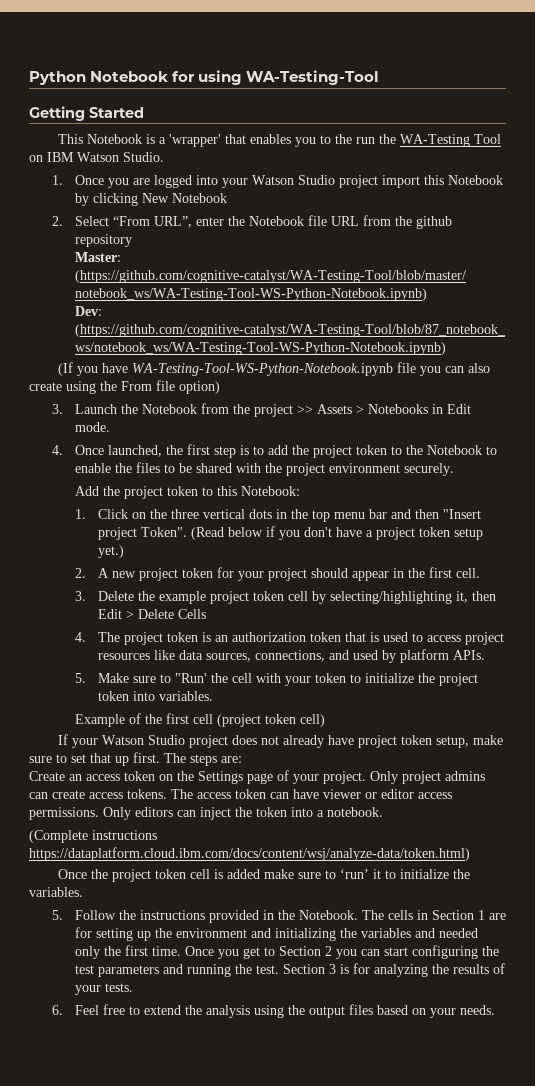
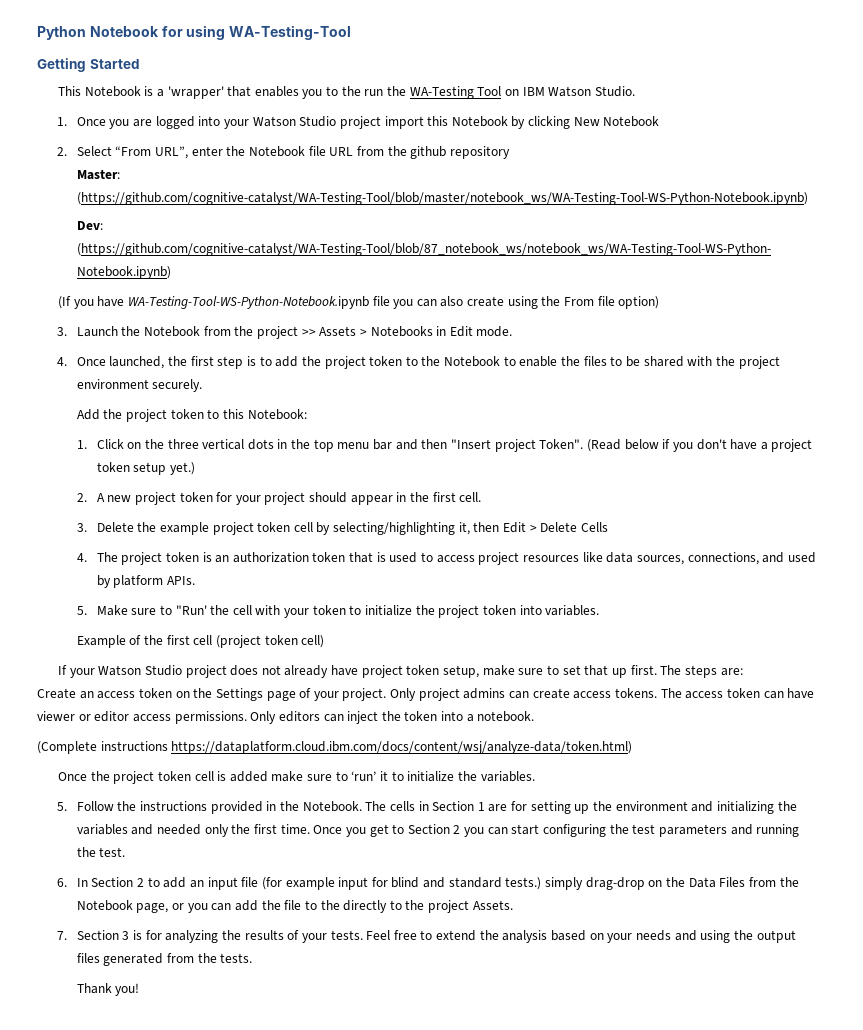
- Once you get to Section 2 you can start configuring the test parameters and running the test. Section 3 is for analyzing the results of your tests.
- 6. Feel free to extend the analysis using the output files based on your needs.
+ Once you get to Section 2 you can start configuring the test parameters and running the test.
+ 6. In Section 2 to add an input file (for example input for blind and standard tests.) simply drag-drop on the Data Files from the Notebook page, or you can add the file to the directly to the project Assets.
+ 7. Section 3 is for analyzing the results of your tests. Feel free to extend the analysis based on your needs and using the output files generated from the tests.
+ Thank you!

